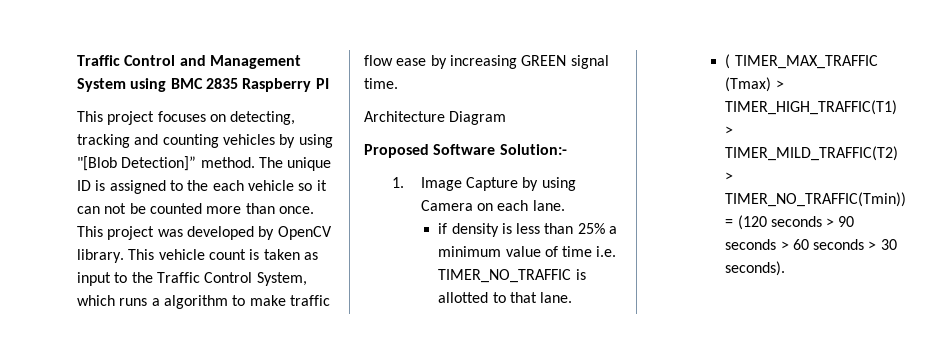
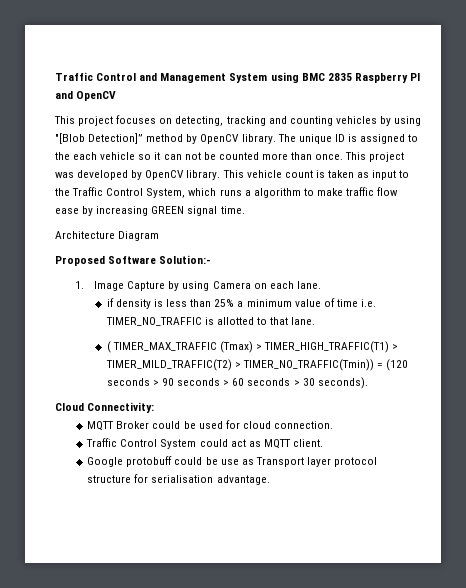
- Traffic Control and Management System using BMC 2835 Raspberry PI
+ Traffic Control and Management System using BMC 2835 Raspberry PI and OpenCV
- This project focuses on detecting, tracking and counting vehicles by using "[Blob Detection]” method.
+ This project focuses on detecting, tracking and counting vehicles by using "[Blob Detection]” method by OpenCV library.
+ Cloud Connectivity:
+ MQTT Broker could be used for cloud connection.
+ Traffic Control System could act as MQTT client.
+ Google protobuff could be use as Transport layer protocol structure for serialisation advantage.

